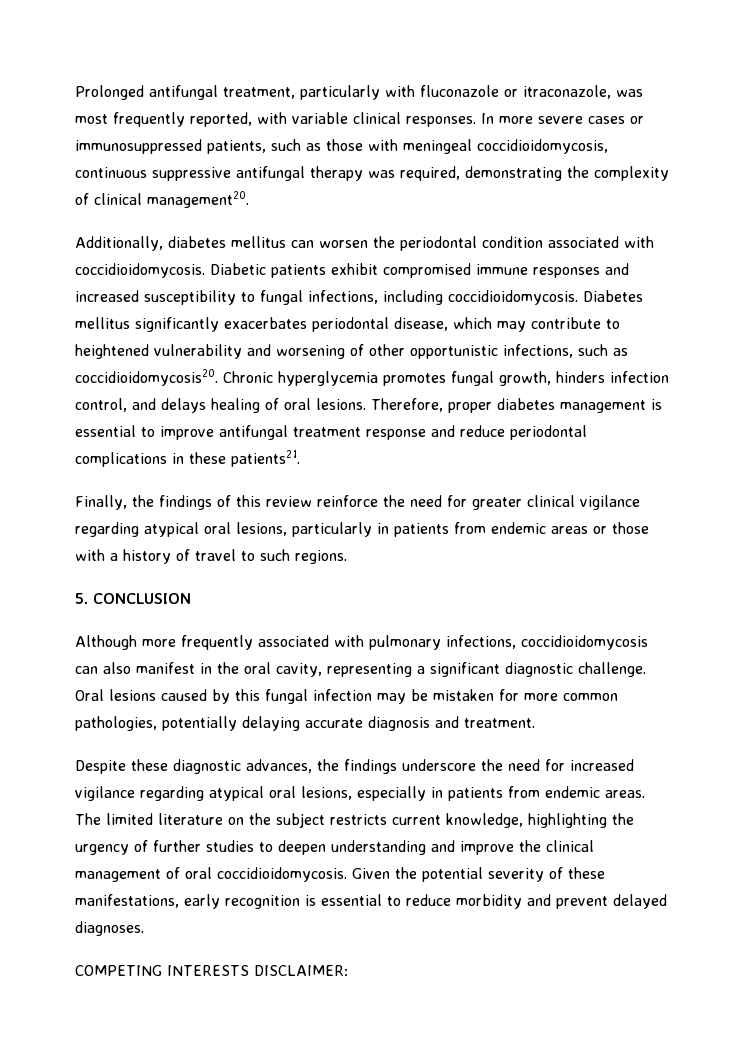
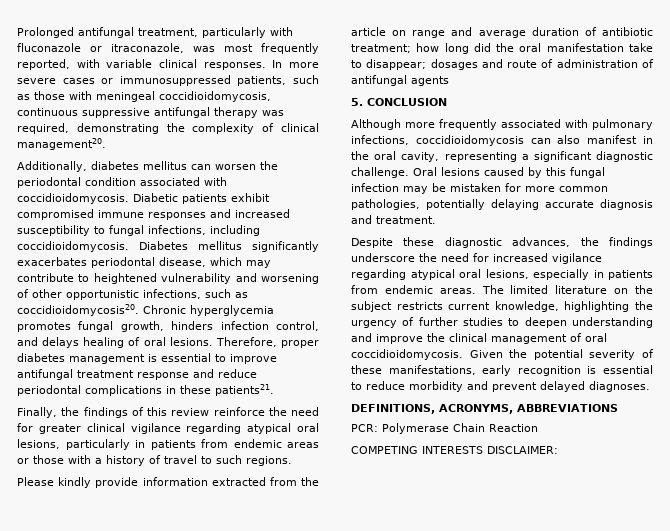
+ Please kindly provide information extracted from the article on range and average duration of antibiotic treatment; how long did the oral manifestation take to disappear; dosages and route of administration of antifungal agents
+ DEFINITIONS, ACRONYMS, ABBREVIATIONS
+ PCR: Polymerase Chain Reaction

